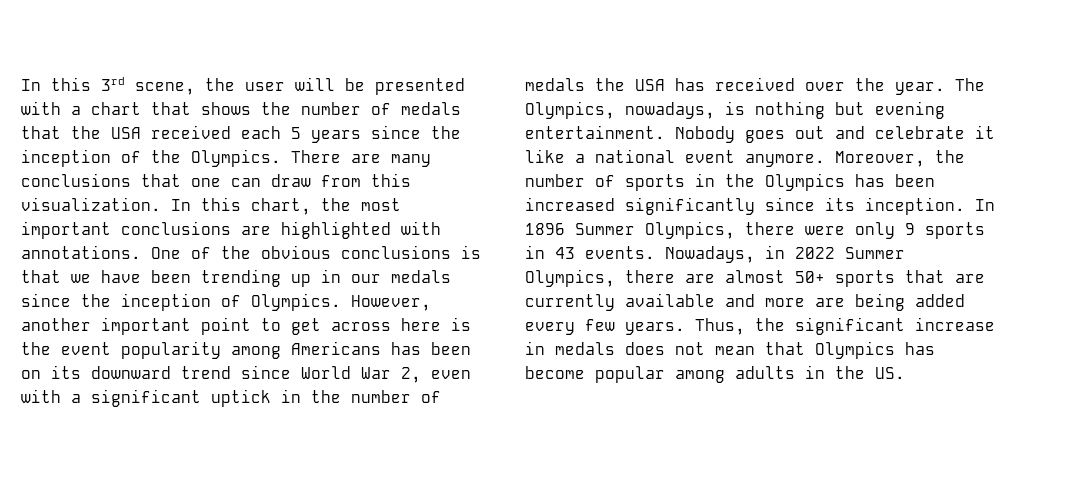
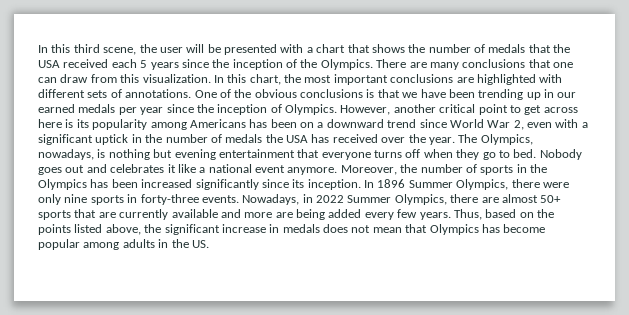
- In this 3rd scene, the user will be presented with a chart that shows the number of medals that the USA received each 5 years since the inception of the Olympics.
+ In this third scene, the user will be presented with a chart that shows the number of medals that the USA received each 5 years since the inception of the Olympics.
- In this chart, the most important conclusions are highlighted with annotations.
+ In this chart, the most important conclusions are highlighted with different sets of annotations.
- One of the obvious conclusions is that we have been trending up in our medals since the inception of Olympics.
+ One of the obvious conclusions is that we have been trending up in our earned medals per year since the inception of Olympics.
- However, another important point to get across here is the event popularity among Americans has been on its downward trend since World War 2, even with a significant uptick in the number of medals the USA has received over the year.
+ However, another critical point to get across here is its popularity among Americans has been on a downward trend since World War 2, even with a significant uptick in the number of medals the USA has received over the year.
- The Olympics, nowadays, is nothing but evening entertainment.
+ The Olympics, nowadays, is nothing but evening entertainment that everyone turns off when they go to bed.
- Nobody goes out and celebrate it like a national event anymore.
+ Nobody goes out and celebrates it like a national event anymore.
- In 1896 Summer Olympics, there were only 9 sports in 43 events.
+ In 1896 Summer Olympics, there were only nine sports in forty-three events.
- Thus, the significant increase in medals does not mean that Olympics has become popular among adults in the US.
+ Thus, based on the points listed above, the significant increase in medals does not mean that Olympics has become popular among adults in the US.

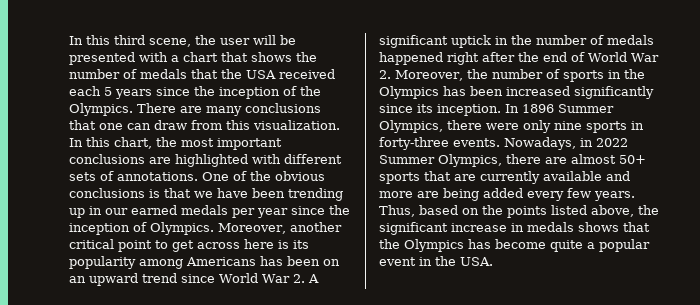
- However, another critical point to get across here is its popularity among Americans has been on a downward trend since World War 2, even with a significant uptick in the number of medals the USA has received over the year. The Olympics, nowadays, is nothing but evening entertainment that everyone turns off when they go to bed. Nobody goes out and celebrates it like a national event anymore. Moreover, the number of sports in the Olympics has been increased significantly since its inception.
+ Moreover, another critical point to get across here is its popularity among Americans has been on an upward trend since World War 2. A significant uptick in the number of medals happened right after the end of World War 2. Moreover, the number of sports in the Olympics has been increased significantly since its inception.
- Thus, based on the points listed above, the significant increase in medals does not mean that Olympics has become popular among adults in the US.
+ Thus, based on the points listed above, the significant increase in medals shows that the Olympics has become quite a popular event in the USA.

